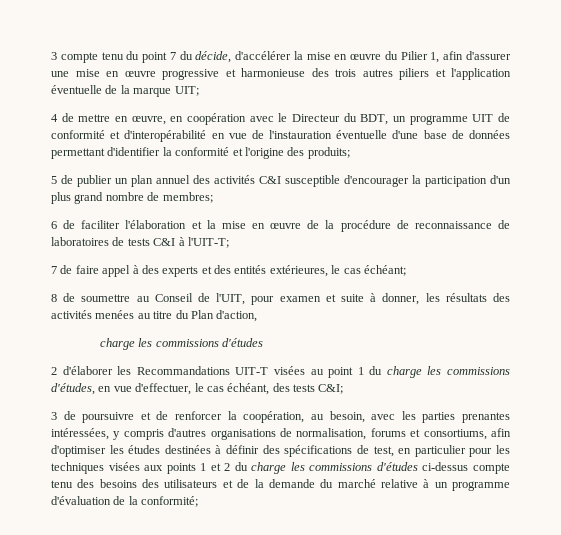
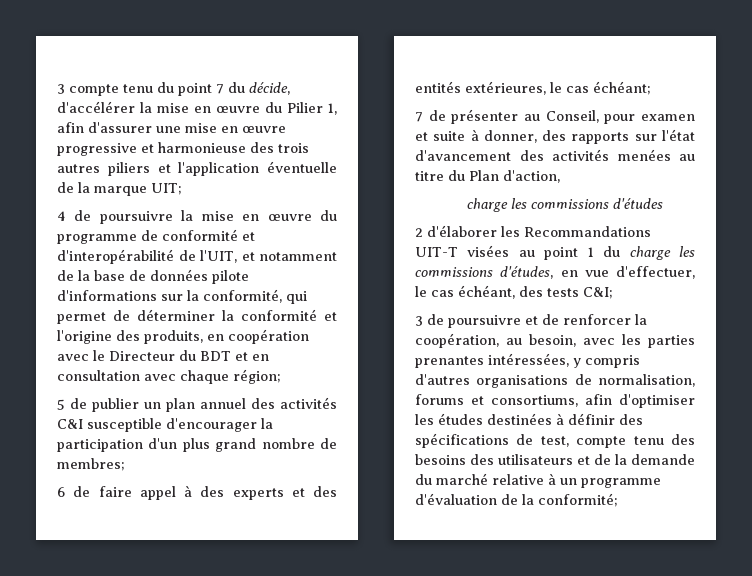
- 4 de mettre en œuvre, en coopération avec le Directeur du BDT, un programme UIT de conformité et d'interopérabilité en vue de l'instauration éventuelle d'une base de données permettant d'identifier la conformité et l'origine des produits;
+ 4 de poursuivre la mise en œuvre du programme de conformité et d'interopérabilité de l'UIT, et notamment de la base de données pilote d'informations sur la conformité, qui permet de déterminer la conformité et l'origine des produits, en coopération avec le Directeur du BDT et en consultation avec chaque région;
- 6 de faciliter l'élaboration et la mise en œuvre de la procédure de reconnaissance de laboratoires de tests C&I à l'UIT-T;
- 7 de faire appel à des experts et des entités extérieures, le cas échéant;
+ 6 de faire appel à des experts et des entités extérieures, le cas échéant;
- 8 de soumettre au Conseil de l'UIT, pour examen et suite à donner, les résultats des activités menées au titre du Plan d'action,
+ 7 de présenter au Conseil, pour examen et suite à donner, des rapports sur l'état d'avancement des activités menées au titre du Plan d'action,
- 3 de poursuivre et de renforcer la coopération, au besoin, avec les parties prenantes intéressées, y compris d'autres organisations de normalisation, forums et consortiums, afin d'optimiser les études destinées à définir des spécifications de test, en particulier pour les techniques visées aux points 1 et 2 du charge les commissions d'études ci-dessus compte tenu des besoins des utilisateurs et de la demande du marché relative à un programme d'évaluation de la conformité;
+ 3 de poursuivre et de renforcer la coopération, au besoin, avec les parties prenantes intéressées, y compris d'autres organisations de normalisation, forums et consortiums, afin d'optimiser les études destinées à définir des spécifications de test, compte tenu des besoins des utilisateurs et de la demande du marché relative à un programme d'évaluation de la conformité;

